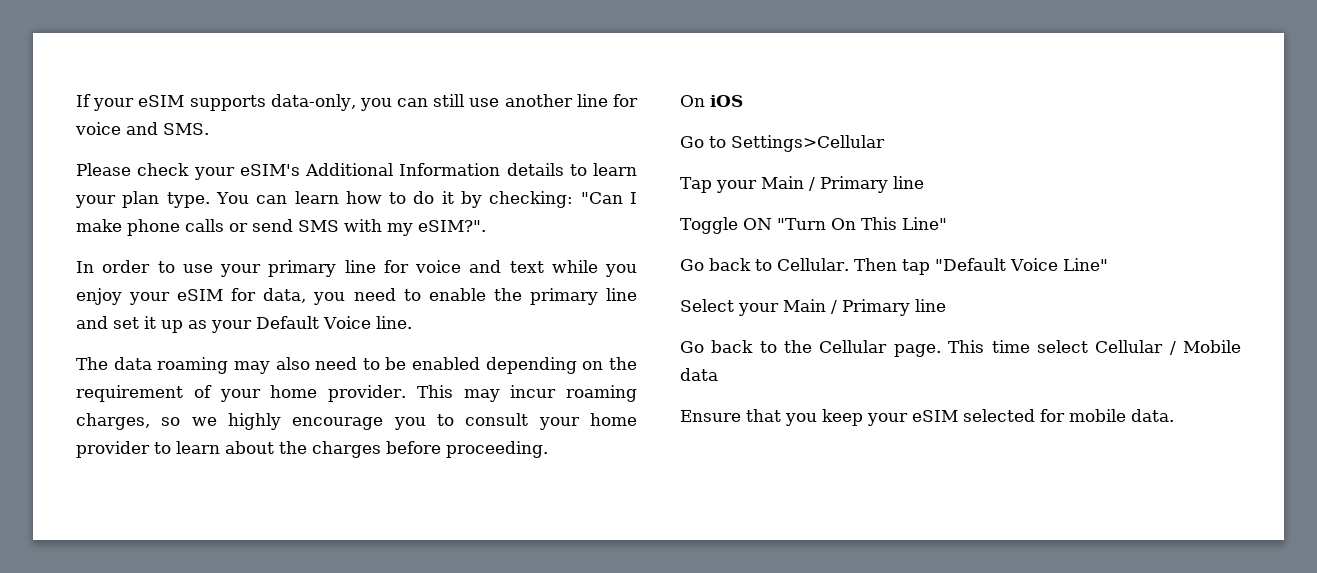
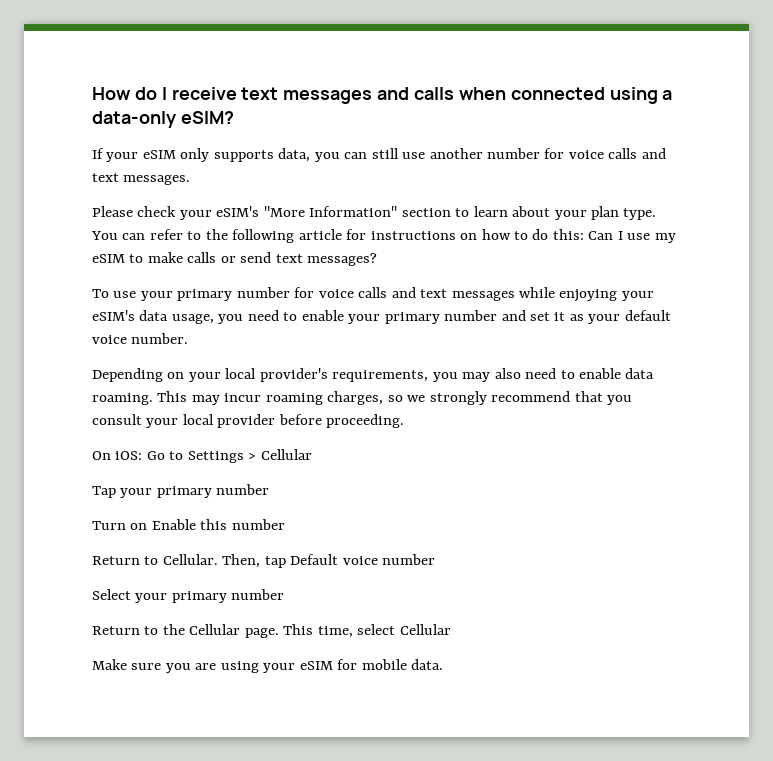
- If your eSIM supports data-only, you can still use another line for voice and SMS.
+ How do I receive text messages and calls when connected using a data-only eSIM?
+ If your eSIM only supports data, you can still use another number for voice calls and text messages.
- Please check your eSIM's Additional Information details to learn your plan type.
+ Please check your eSIM's "More Information" section to learn about your plan type.
- You can learn how to do it by checking: "Can I make phone calls or send SMS with my eSIM?".
- In order to use your primary line for voice and text while you enjoy your eSIM for data, you need to enable the primary line and set it up as your Default Voice line.
- The data roaming may also need to be enabled depending on the requirement of your home provider.
+ You can refer to the following article for instructions on how to do this: Can I use my eSIM to make calls or send text messages?
+ To use your primary number for voice calls and text messages while enjoying your eSIM's data usage, you need to enable your primary number and set it as your default voice number.
+ Depending on your local provider's requirements, you may also need to enable data roaming.
- This may incur roaming charges, so we highly encourage you to consult your home provider to learn about the charges before proceeding.
+ This may incur roaming charges, so we strongly recommend that you consult your local provider before proceeding.
- On iOS
- Go to Settings>Cellular
+ On iOS: Go to Settings > Cellular
- Tap your Main / Primary line
- Toggle ON "Turn On This Line"
- Go back to Cellular. Then tap "Default Voice Line"
- Select your Main / Primary line
- Go back to the Cellular page.
+ Tap your primary number
+ Turn on Enable this number
+ Return to Cellular. Then, tap Default voice number
+ Select your primary number
+ Return to the Cellular page.
- This time select Cellular / Mobile data
- Ensure that you keep your eSIM selected for mobile data.
+ This time, select Cellular
+ Make sure you are using your eSIM for mobile data.

